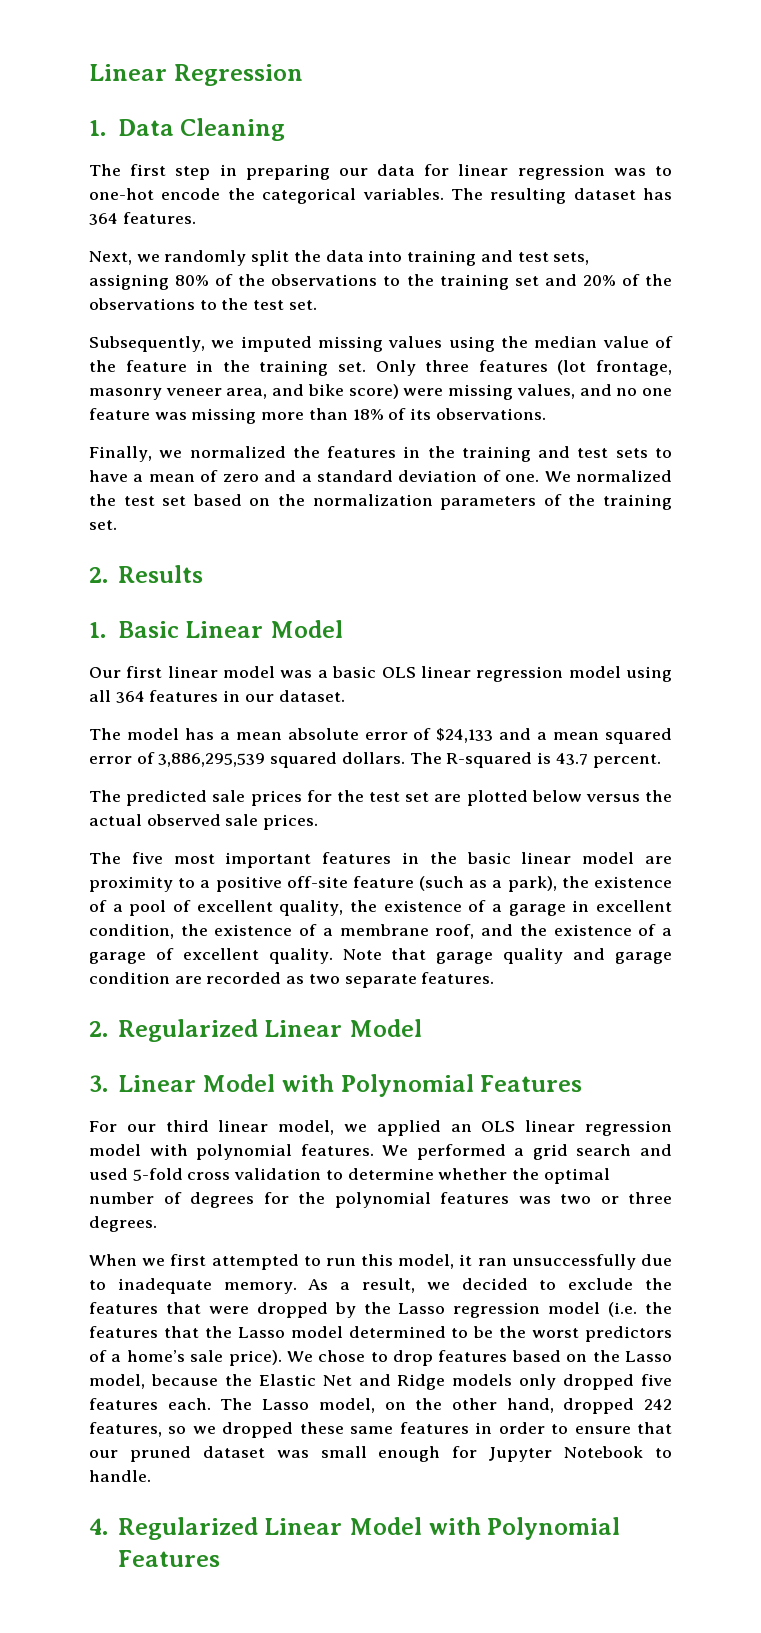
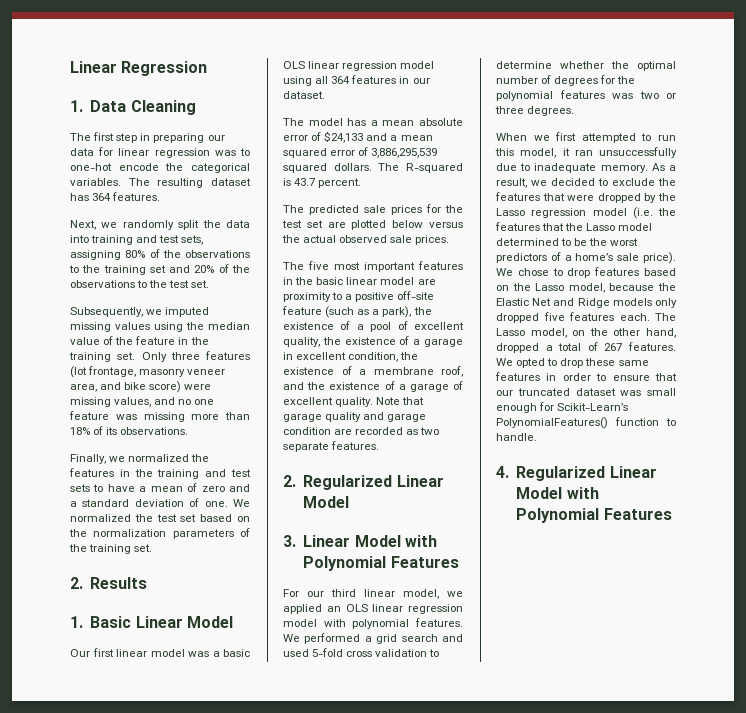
- The Lasso model, on the other hand, dropped 242 features, so we dropped these same features in order to ensure that our pruned dataset was small enough for Jupyter Notebook to handle.
+ The Lasso model, on the other hand, dropped a total of 267 features. We opted to drop these same features in order to ensure that our truncated dataset was small enough for Scikit-Learn’s PolynomialFeatures() function to handle.

